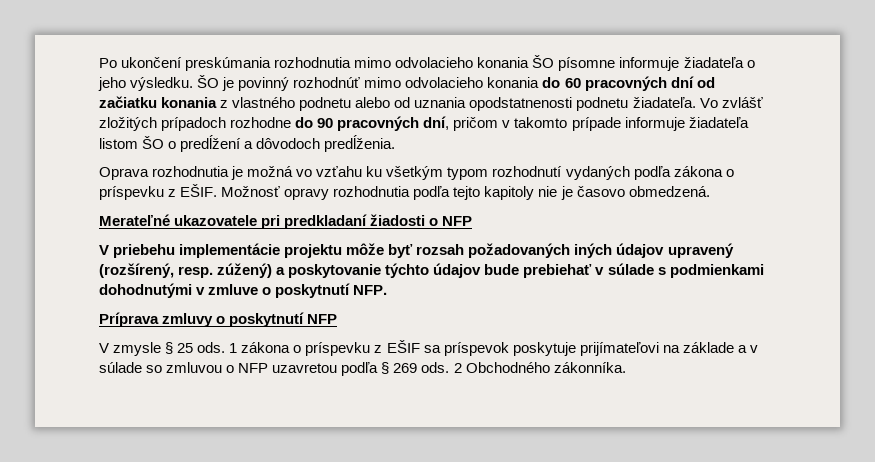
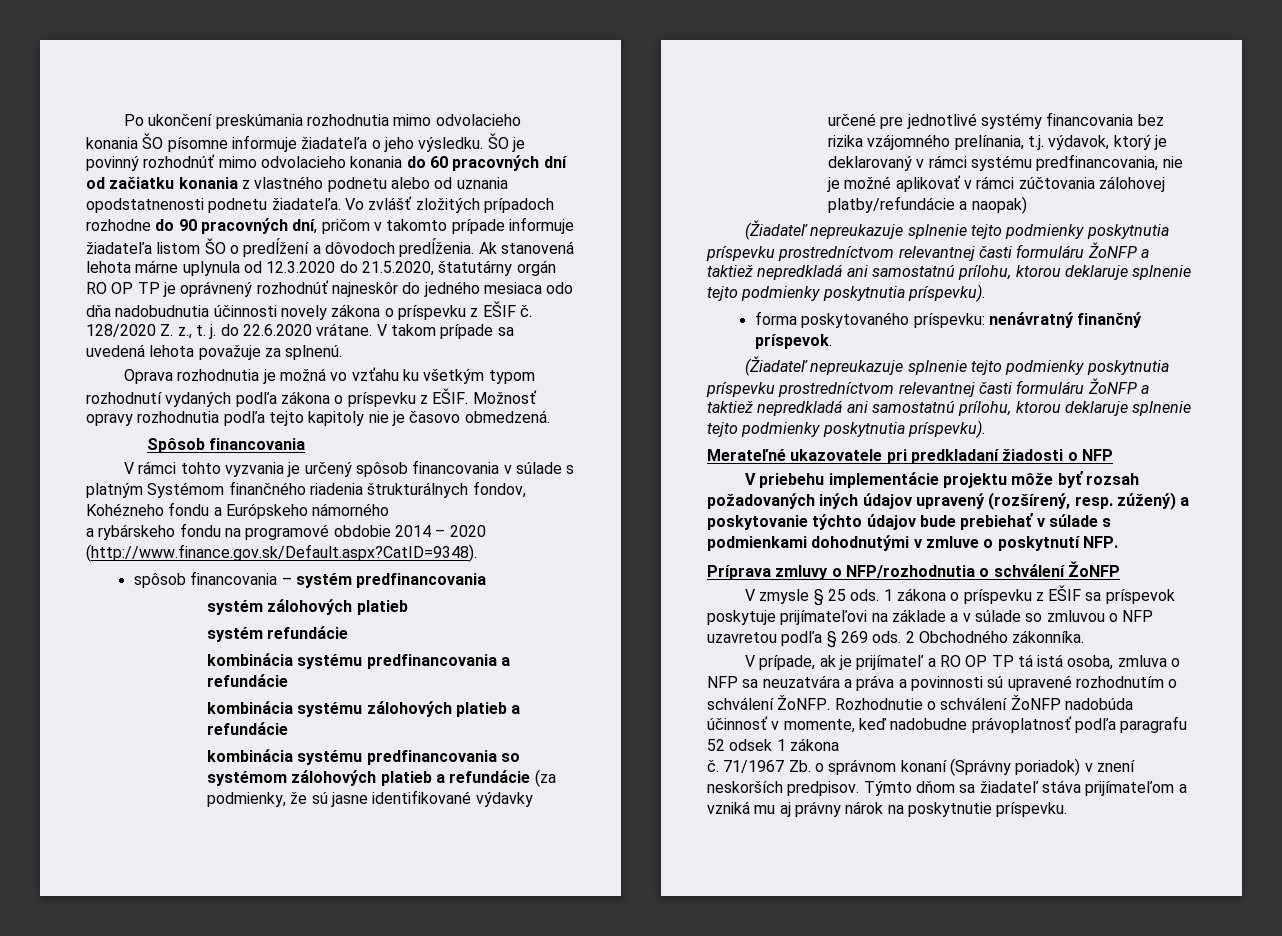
+ Ak stanovená lehota márne uplynula od 12.3.2020 do 21.5.2020, štatutárny orgán RO OP TP je oprávnený rozhodnúť najneskôr do jedného mesiaca odo dňa nadobudnutia účinnosti novely zákona o príspevku z EŠIF č. 128/2020 Z. z., t. j. do 22.6.2020 vrátane. V takom prípade sa uvedená lehota považuje za splnenú.
+ Spôsob financovania
+ V rámci tohto vyzvania je určený spôsob financovania v súlade s platným Systémom finančného riadenia štrukturálnych fondov, Kohézneho fondu a Európskeho námorného
+ a rybárskeho fondu na programové obdobie 2014 – 2020 (http://www.finance.gov.sk/Default.aspx?CatID=9348).
+ spôsob financovania – systém predfinancovania
+ systém zálohových platieb
+ systém refundácie
+ kombinácia systému predfinancovania a refundácie
+ kombinácia systému zálohových platieb a refundácie
+ kombinácia systému predfinancovania so systémom zálohových platieb a refundácie (za podmienky, že sú jasne identifikované výdavky určené pre jednotlivé systémy financovania bez rizika vzájomného prelínania, t.j. výdavok, ktorý je deklarovaný v rámci systému predfinancovania, nie je možné aplikovať v rámci zúčtovania zálohovej platby/refundácie a naopak)
+ (Žiadateľ nepreukazuje splnenie tejto podmienky poskytnutia príspevku prostredníctvom relevantnej časti formuláru ŽoNFP a taktiež nepredkladá ani samostatnú prílohu, ktorou deklaruje splnenie tejto podmienky poskytnutia príspevku).
+ forma poskytovaného príspevku: nenávratný finančný príspevok.
+ (Žiadateľ nepreukazuje splnenie tejto podmienky poskytnutia príspevku prostredníctvom relevantnej časti formuláru ŽoNFP a taktiež nepredkladá ani samostatnú prílohu, ktorou deklaruje splnenie tejto podmienky poskytnutia príspevku).
- Príprava zmluvy o poskytnutí NFP
+ Príprava zmluvy o NFP/rozhodnutia o schválení ŽoNFP
+ V prípade, ak je prijímateľ a RO OP TP tá istá osoba, zmluva o NFP sa neuzatvára a práva a povinnosti sú upravené rozhodnutím o schválení ŽoNFP. Rozhodnutie o schválení ŽoNFP nadobúda účinnosť v momente, keď nadobudne právoplatnosť podľa paragrafu 52 odsek 1 zákona
+ č. 71/1967 Zb. o správnom konaní (Správny poriadok) v znení neskorších predpisov. Týmto dňom sa žiadateľ stáva prijímateľom a vzniká mu aj právny nárok na poskytnutie príspevku.

